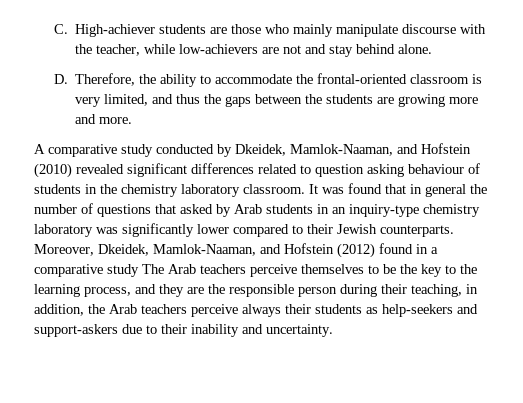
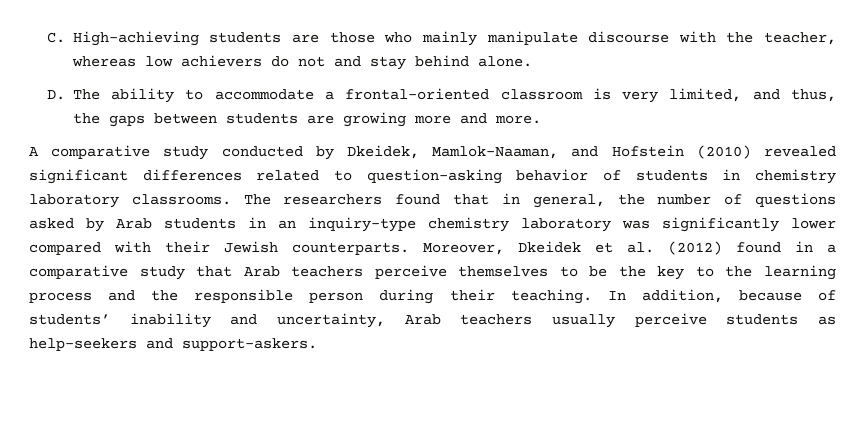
- C. High-achiever students are those who mainly manipulate discourse with the teacher, while low-achievers are not and stay behind alone.
+ C. High-achieving students are those who mainly manipulate discourse with the teacher, whereas low achievers do not and stay behind alone.
- D. Therefore, the ability to accommodate the frontal-oriented classroom is very limited, and thus the gaps between the students are growing more and more.
+ D. The ability to accommodate a frontal-oriented classroom is very limited, and thus, the gaps between students are growing more and more.
- A comparative study conducted by Dkeidek, Mamlok-Naaman, and Hofstein (2010) revealed significant differences related to question asking behaviour of students in the chemistry laboratory classroom. It was found that in general the number of questions that asked by Arab students in an inquiry-type chemistry laboratory was significantly lower compared to their Jewish counterparts.
+ A comparative study conducted by Dkeidek, Mamlok-Naaman, and Hofstein (2010) revealed significant differences related to question-asking behavior of students in chemistry laboratory classrooms. The researchers found that in general, the number of questions asked by Arab students in an inquiry-type chemistry laboratory was significantly lower compared with their Jewish counterparts.
- Moreover, Dkeidek, Mamlok-Naaman, and Hofstein (2012) found in a comparative study The Arab teachers perceive themselves to be the key to the learning process, and they are the responsible person during their teaching, in addition, the Arab teachers perceive always their students as help-seekers and support-askers due to their inability and uncertainty.
+ Moreover, Dkeidek et al. (2012) found in a comparative study that Arab teachers perceive themselves to be the key to the learning process and the responsible person during their teaching. In addition, because of students’ inability and uncertainty, Arab teachers usually perceive students as help-seekers and support-askers.

